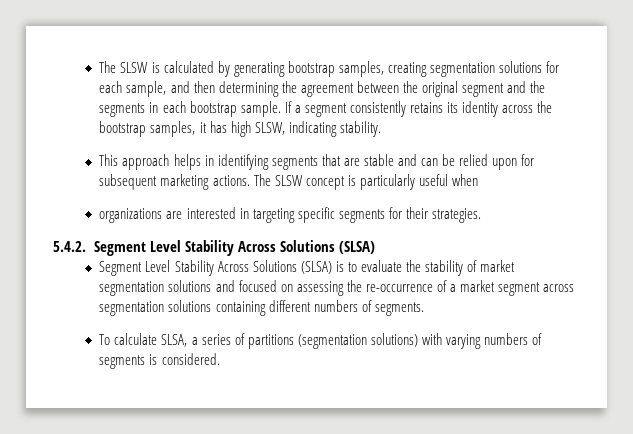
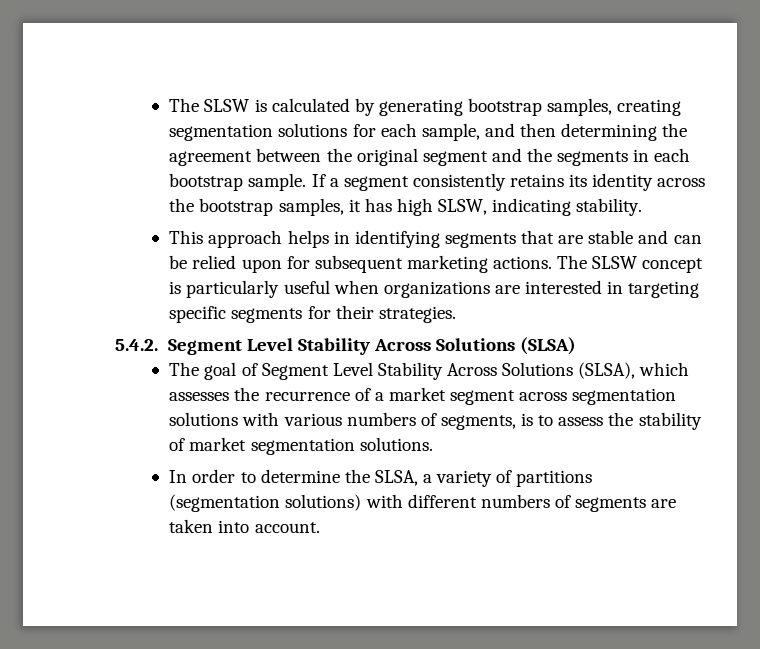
- The SLSW concept is particularly useful when
- organizations are interested in targeting specific segments for their strategies.
+ The SLSW concept is particularly useful when organizations are interested in targeting specific segments for their strategies.
- Segment Level Stability Across Solutions (SLSA) is to evaluate the stability of market segmentation solutions and focused on assessing the re-occurrence of a market segment across segmentation solutions containing different numbers of segments.
- To calculate SLSA, a series of partitions (segmentation solutions) with varying numbers of segments is considered.
+ The goal of Segment Level Stability Across Solutions (SLSA), which assesses the recurrence of a market segment across segmentation solutions with various numbers of segments, is to assess the stability of market segmentation solutions.
+ In order to determine the SLSA, a variety of partitions (segmentation solutions) with different numbers of segments are taken into account.

